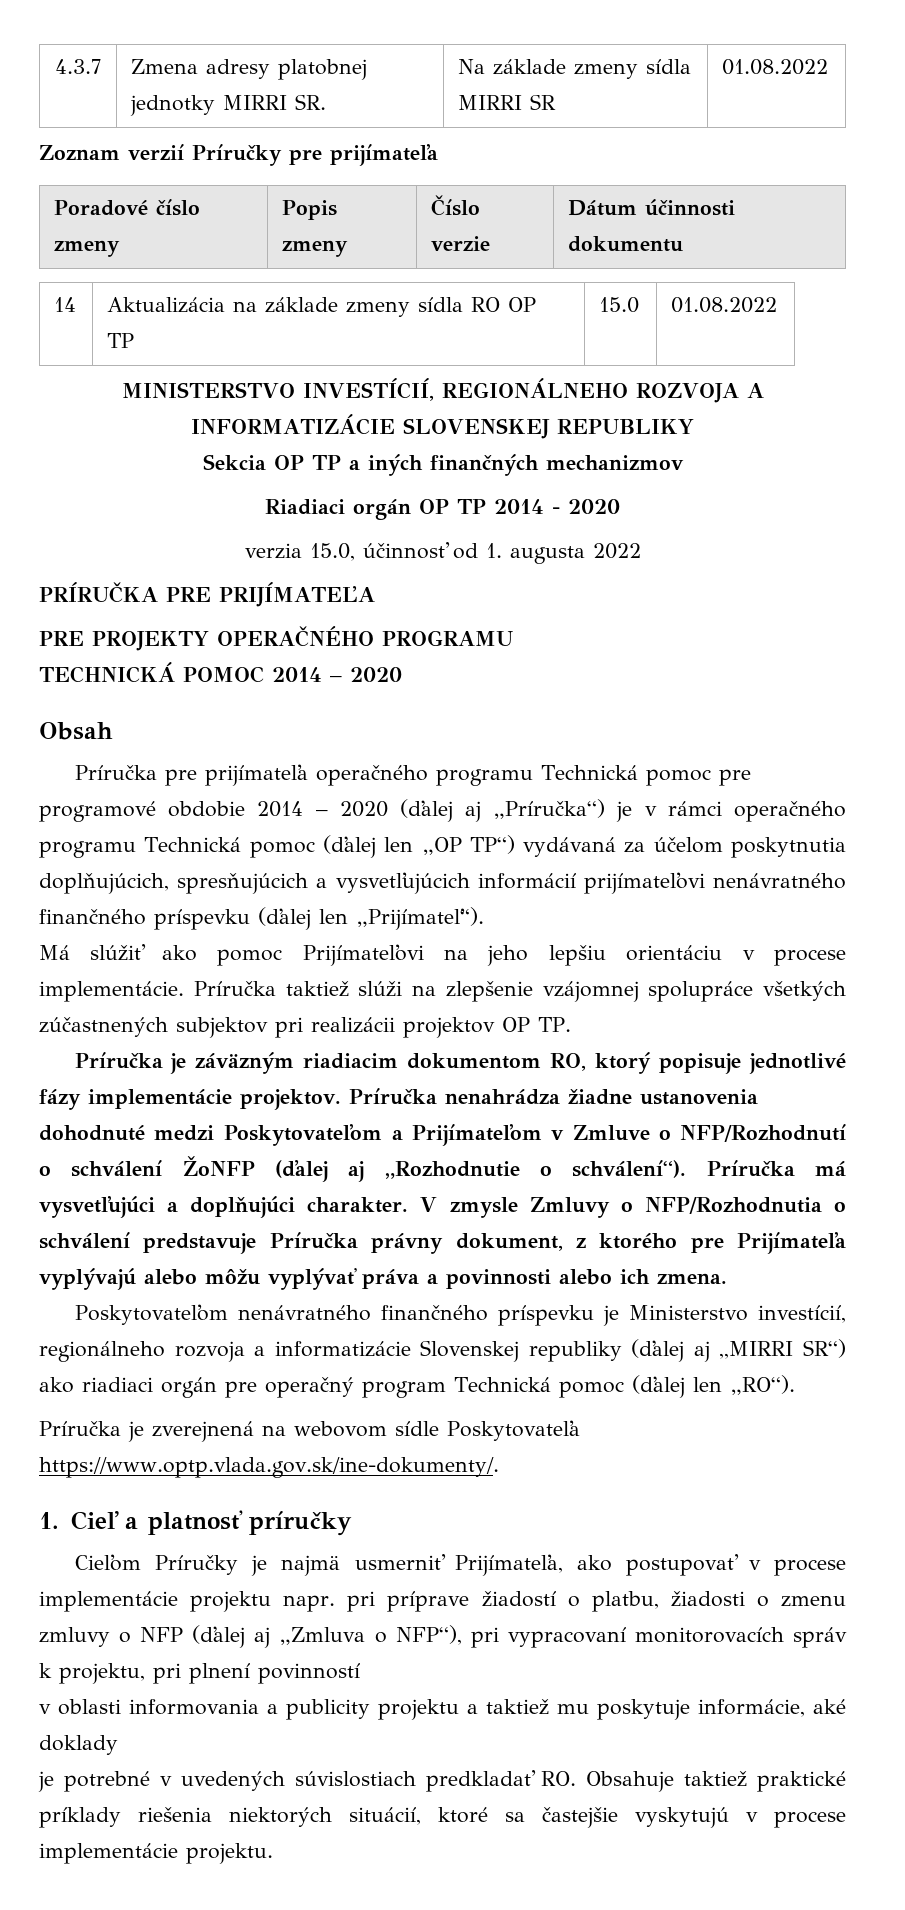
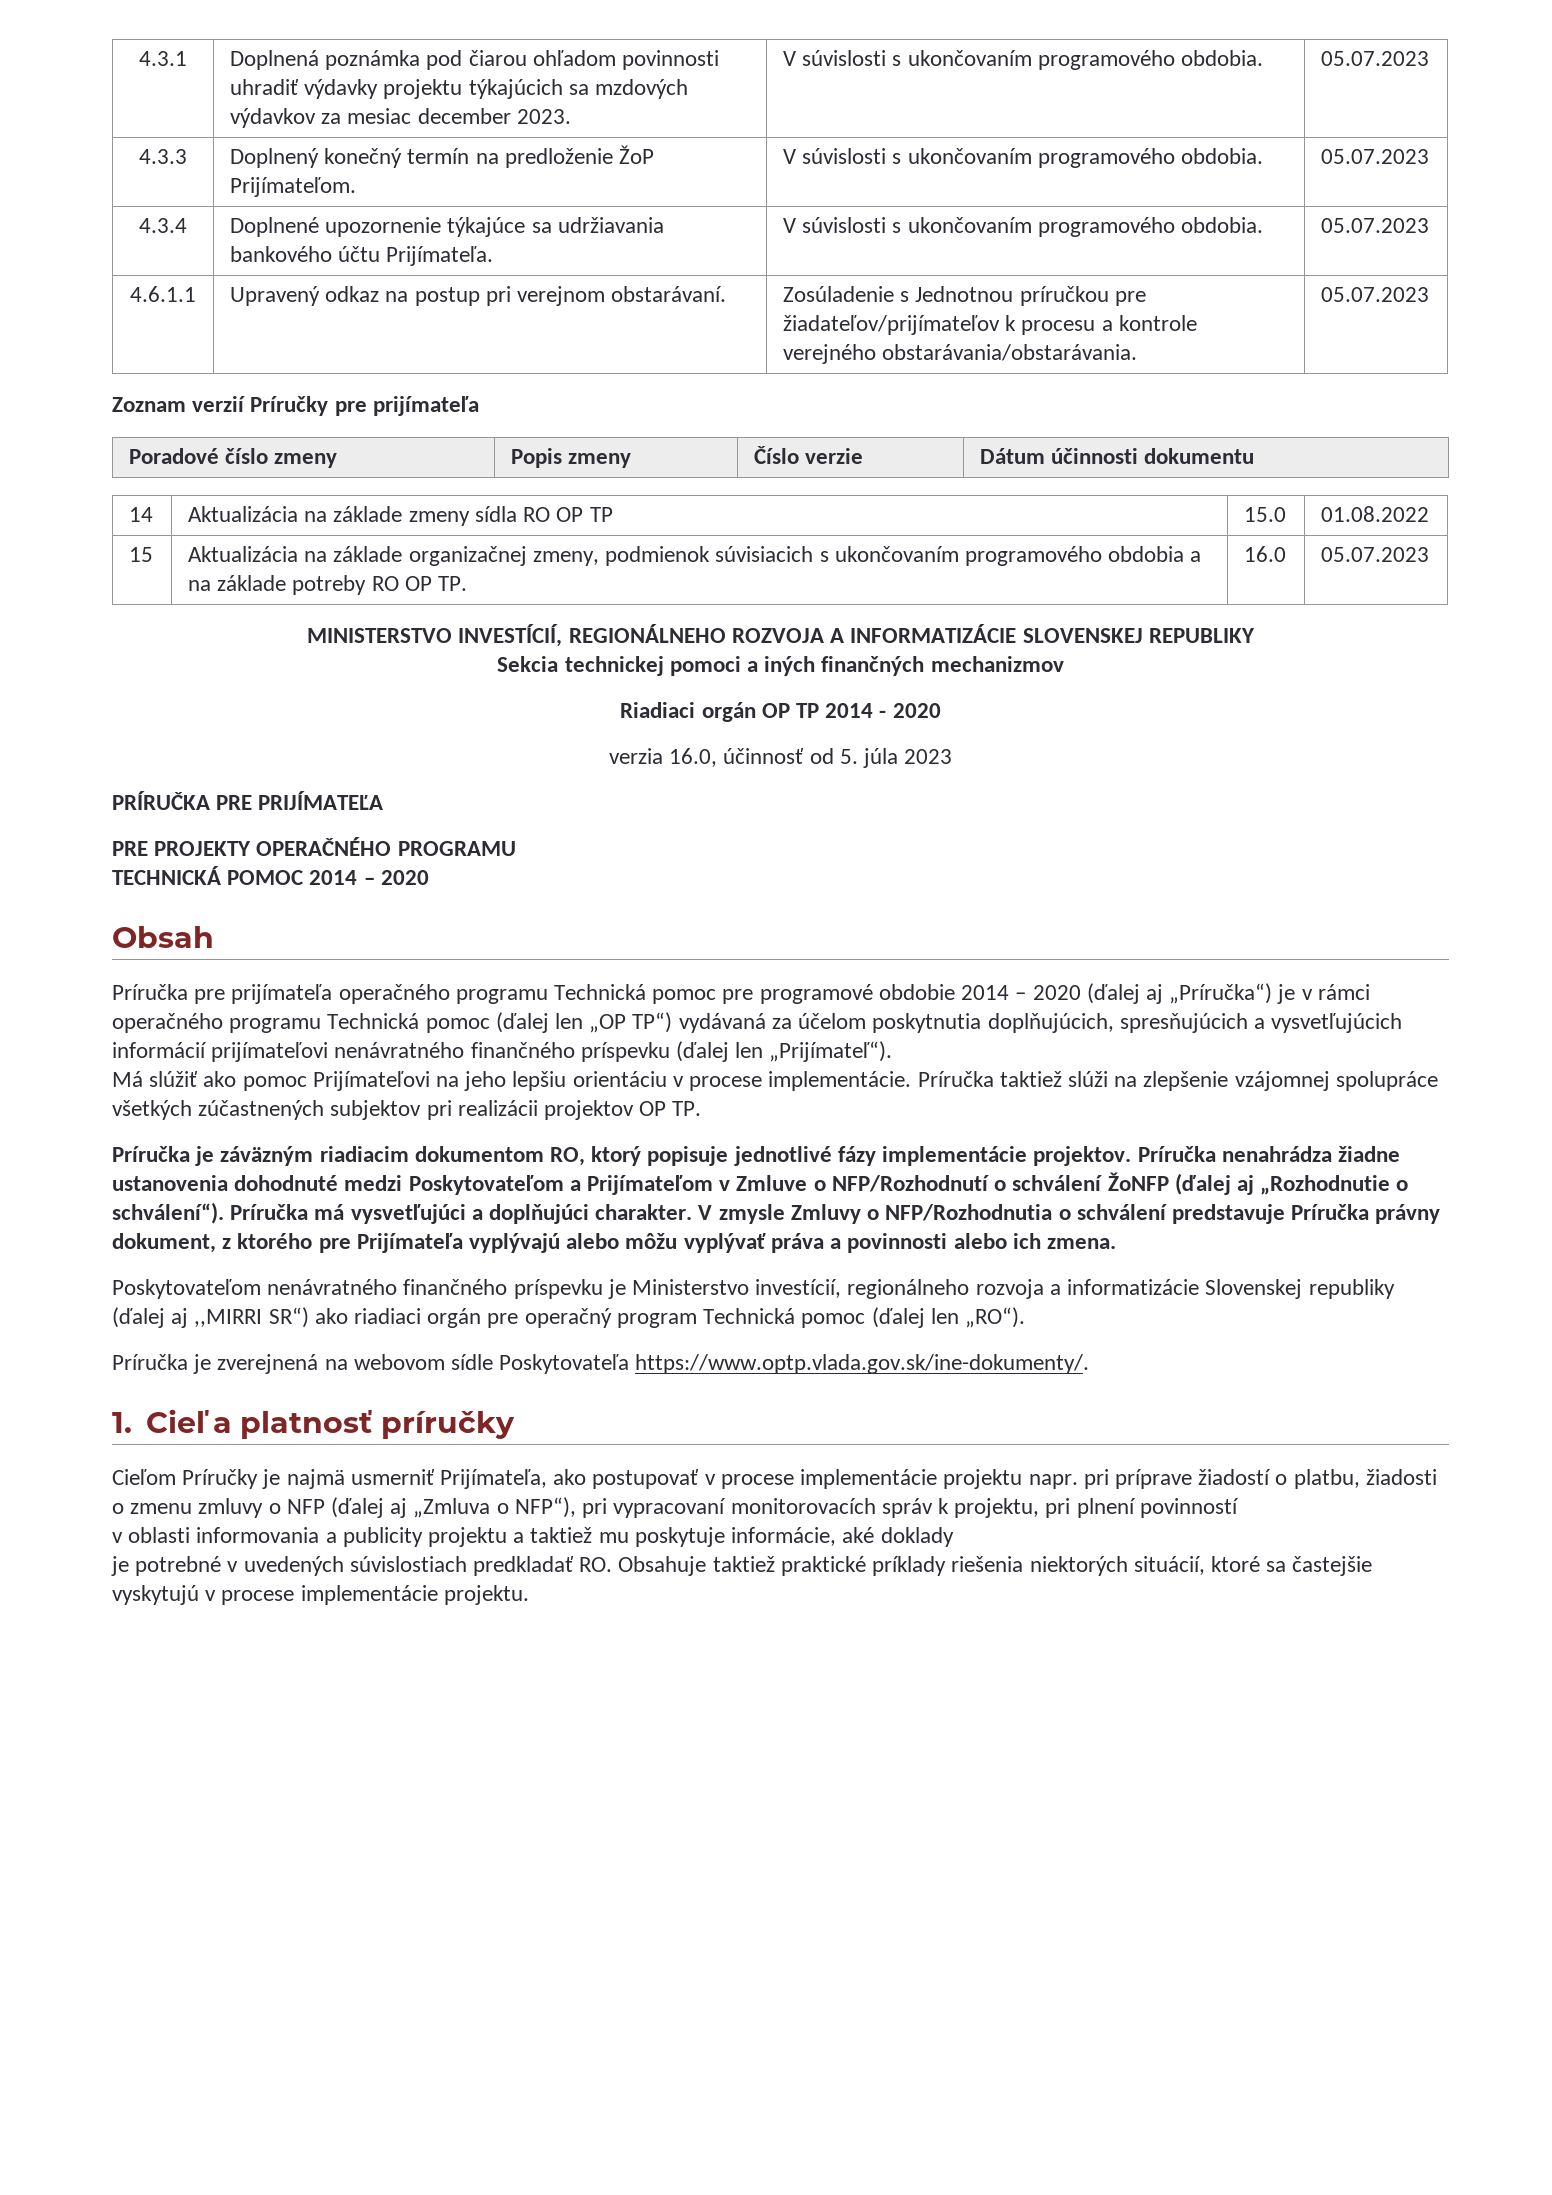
- 4.3.7 | Zmena adresy platobnej jednotky MIRRI SR. | Na základe zmeny sídla MIRRI SR | 01.08.2022
+ 4.3.1 | Doplnená poznámka pod čiarou ohľadom povinnosti uhradiť výdavky projektu týkajúcich sa mzdových výdavkov za mesiac december 2023. | V súvislosti s ukončovaním programového obdobia. | 05.07.2023
+ 4.3.3 | Doplnený konečný termín na predloženie ŽoP Prijímateľom. | V súvislosti s ukončovaním programového obdobia. | 05.07.2023
+ 4.3.4 | Doplnené upozornenie týkajúce sa udržiavania bankového účtu Prijímateľa. | V súvislosti s ukončovaním programového obdobia. | 05.07.2023
+ 4.6.1.1 | Upravený odkaz na postup pri verejnom obstarávaní. | Zosúladenie s Jednotnou príručkou pre žiadateľov/prijímateľov k procesu a kontrole verejného obstarávania/obstarávania. | 05.07.2023
+ 15 | Aktualizácia na základe organizačnej zmeny, podmienok súvisiacich s ukončovaním programového obdobia a na základe potreby RO OP TP. | 16.0 | 05.07.2023
- Sekcia OP TP a iných finančných mechanizmov
+ Sekcia technickej pomoci a iných finančných mechanizmov
- verzia 15.0, účinnosť od 1. augusta 2022
+ verzia 16.0, účinnosť od 5. júla 2023

